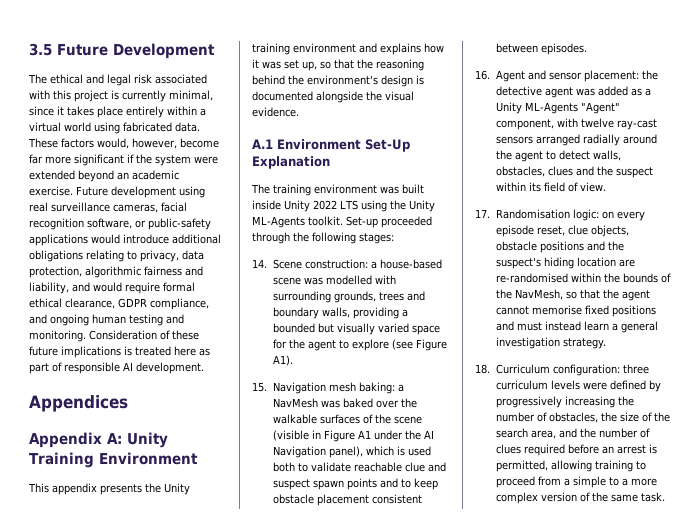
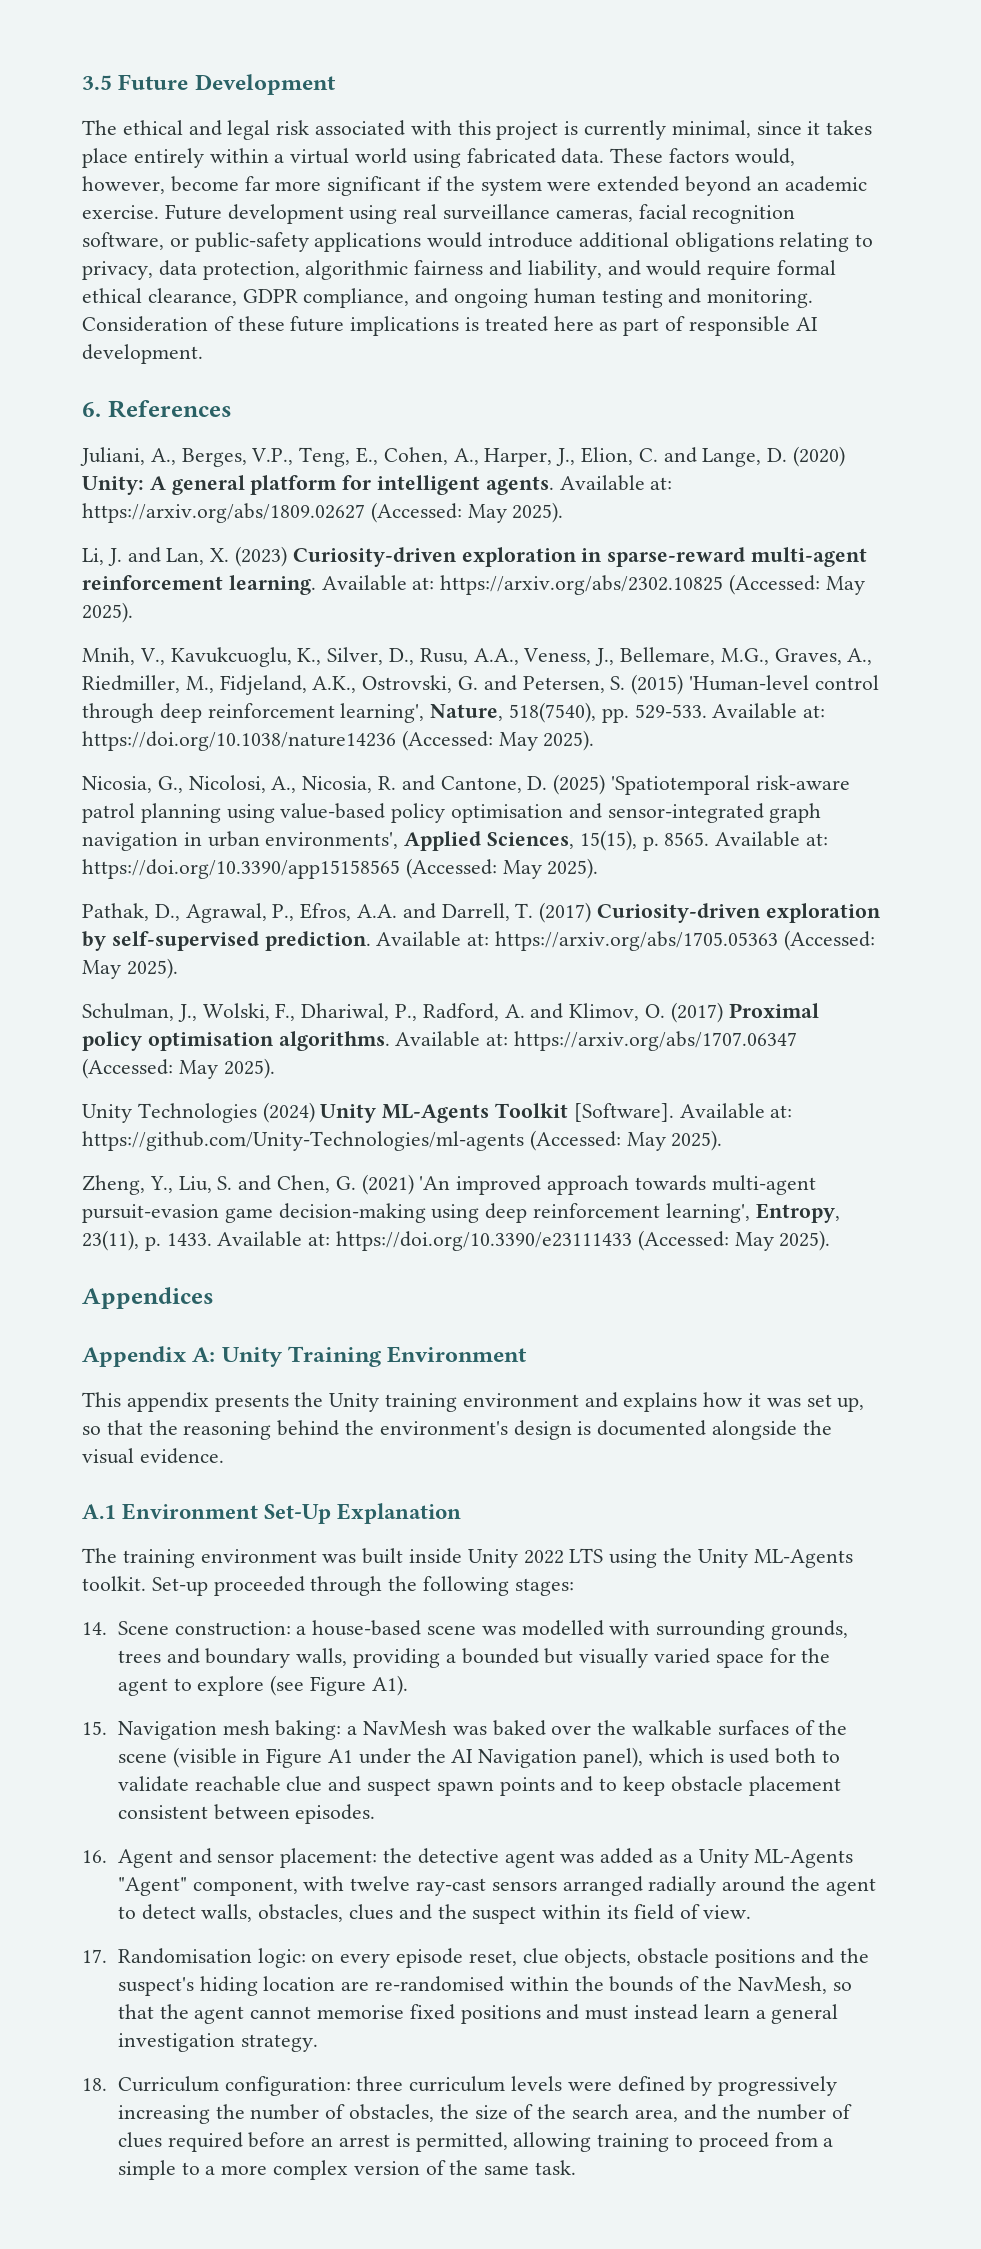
+ 6. References
+ Juliani, A., Berges, V.P., Teng, E., Cohen, A., Harper, J., Elion, C. and Lange, D. (2020) Unity: A general platform for intelligent agents. Available at: https://arxiv.org/abs/1809.02627 (Accessed: May 2025).
+ Li, J. and Lan, X. (2023) Curiosity-driven exploration in sparse-reward multi-agent reinforcement learning. Available at: https://arxiv.org/abs/2302.10825 (Accessed: May 2025).
+ Mnih, V., Kavukcuoglu, K., Silver, D., Rusu, A.A., Veness, J., Bellemare, M.G., Graves, A., Riedmiller, M., Fidjeland, A.K., Ostrovski, G. and Petersen, S. (2015) 'Human-level control through deep reinforcement learning', Nature, 518(7540), pp. 529-533. Available at: https://doi.org/10.1038/nature14236 (Accessed: May 2025).
+ Nicosia, G., Nicolosi, A., Nicosia, R. and Cantone, D. (2025) 'Spatiotemporal risk-aware patrol planning using value-based policy optimisation and sensor-integrated graph navigation in urban environments', Applied Sciences, 15(15), p. 8565. Available at: https://doi.org/10.3390/app15158565 (Accessed: May 2025).
+ Pathak, D., Agrawal, P., Efros, A.A. and Darrell, T. (2017) Curiosity-driven exploration by self-supervised prediction. Available at: https://arxiv.org/abs/1705.05363 (Accessed: May 2025).
+ Schulman, J., Wolski, F., Dhariwal, P., Radford, A. and Klimov, O. (2017) Proximal policy optimisation algorithms. Available at: https://arxiv.org/abs/1707.06347 (Accessed: May 2025).
+ Unity Technologies (2024) Unity ML-Agents Toolkit [Software]. Available at: https://github.com/Unity-Technologies/ml-agents (Accessed: May 2025).
+ Zheng, Y., Liu, S. and Chen, G. (2021) 'An improved approach towards multi-agent pursuit-evasion game decision-making using deep reinforcement learning', Entropy, 23(11), p. 1433. Available at: https://doi.org/10.3390/e23111433 (Accessed: May 2025).

